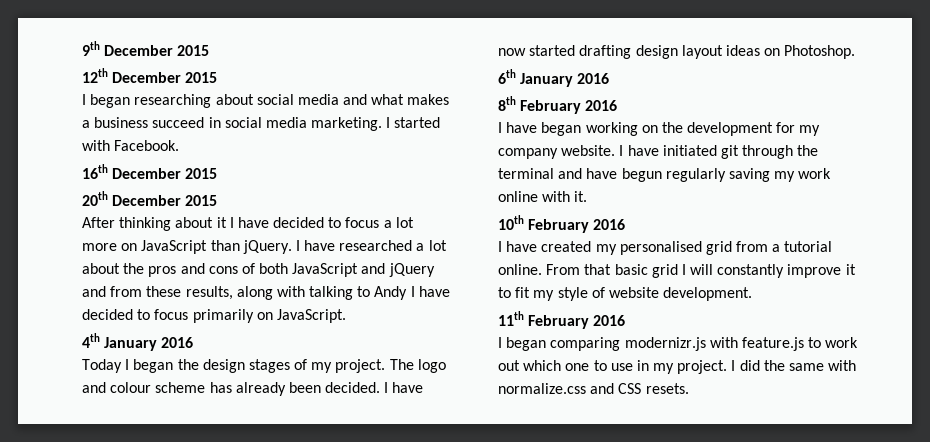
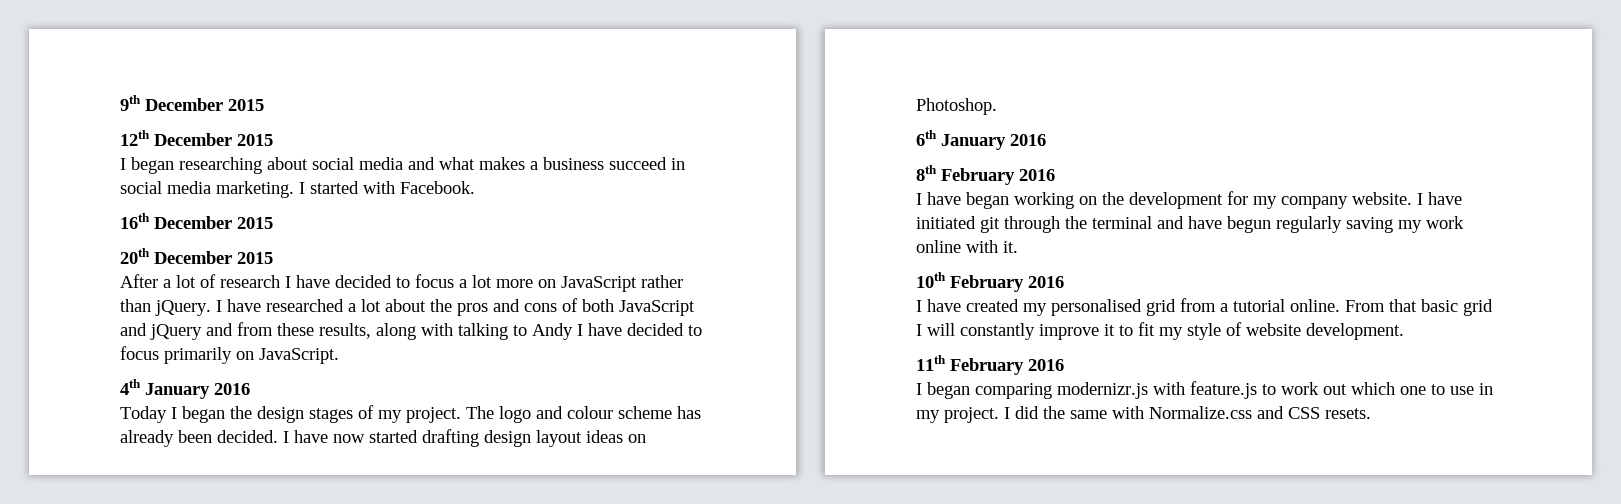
- After thinking about it I have decided to focus a lot more on JavaScript than jQuery.
+ After a lot of research I have decided to focus a lot more on JavaScript rather than jQuery.
- I did the same with normalize.css and CSS resets.
+ I did the same with Normalize.css and CSS resets.

